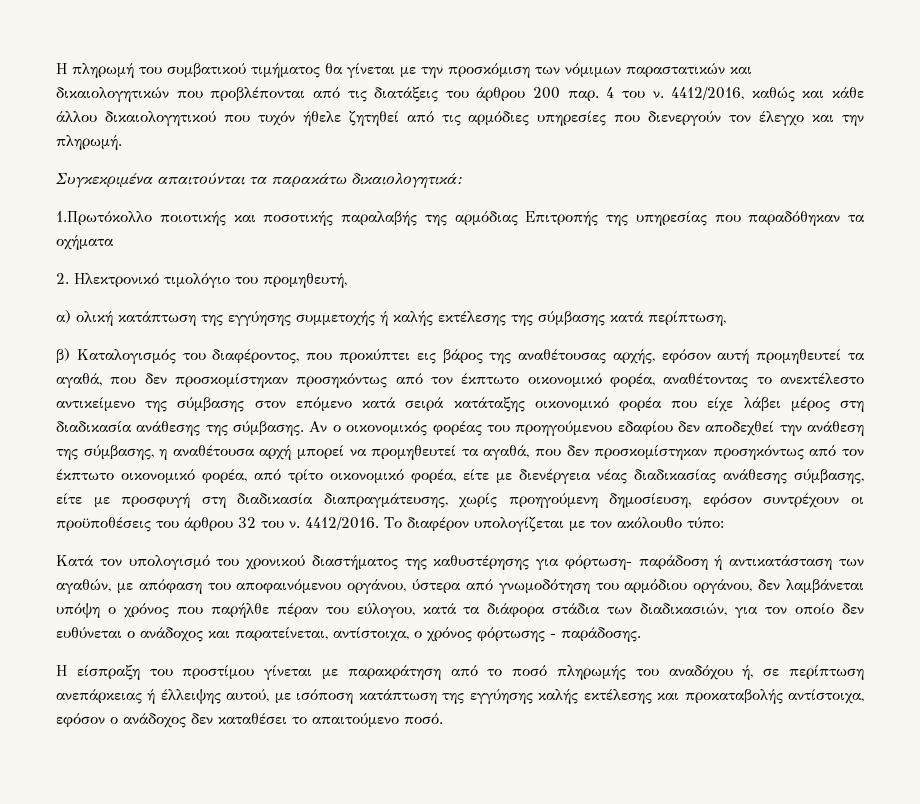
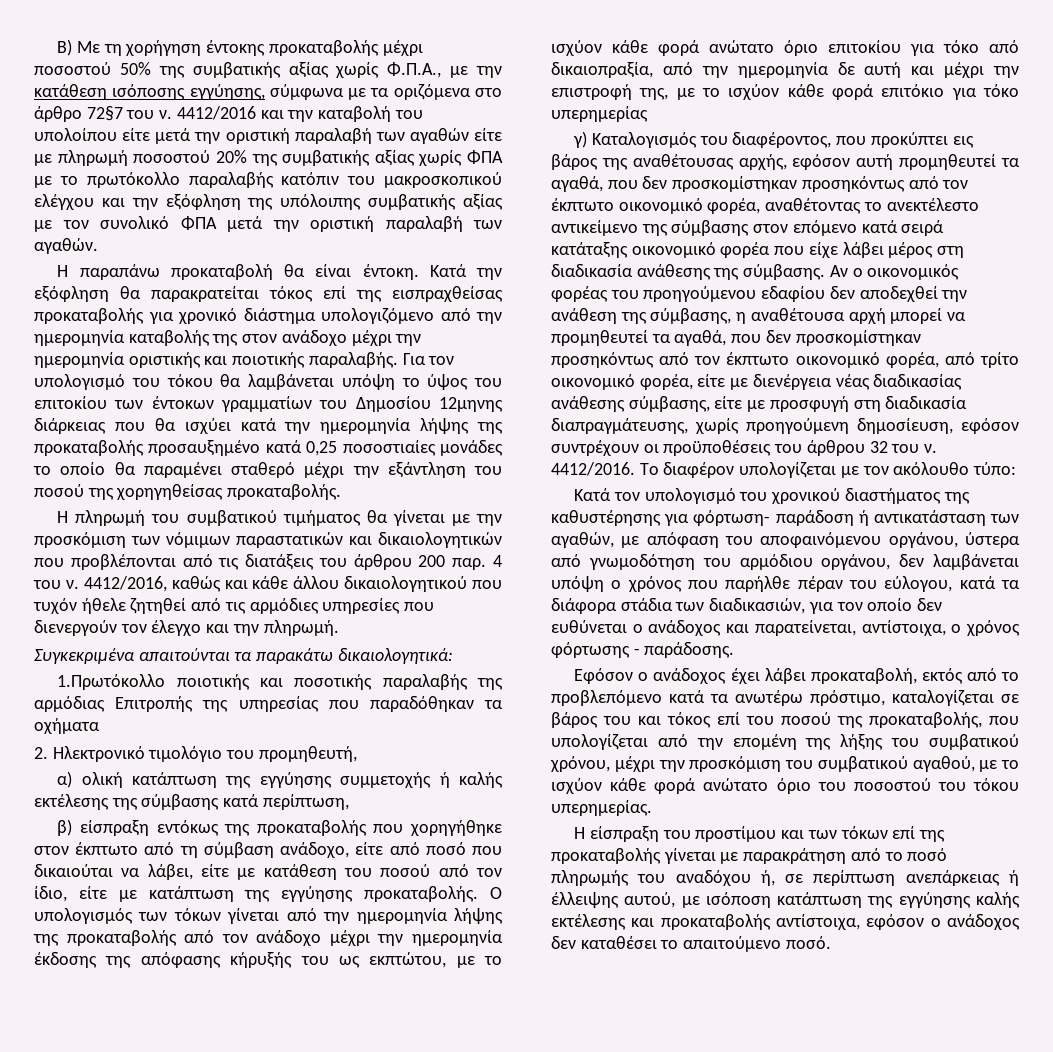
+ Β) Με τη χορήγηση έντοκης προκαταβολής μέχρι ποσοστού 50% της συμβατικής αξίας χωρίς Φ.Π.Α., με την κατάθεση ισόποσης εγγύησης, σύμφωνα με τα οριζόμενα στο άρθρο 72§7 του ν. 4412/2016 και την καταβολή του υπολοίπου είτε μετά την οριστική παραλαβή των αγαθών είτε με πληρωμή ποσοστού 20% της συμβατικής αξίας χωρίς ΦΠΑ με το πρωτόκολλο παραλαβής κατόπιν του μακροσκοπικού ελέγχου και την εξόφληση της υπόλοιπης συμβατικής αξίας με τον συνολικό ΦΠΑ μετά την οριστική παραλαβή των αγαθών.
+ Η παραπάνω προκαταβολή θα είναι έντοκη. Κατά την εξόφληση θα παρακρατείται τόκος επί της εισπραχθείσας προκαταβολής για χρονικό διάστημα υπολογιζόμενο από την ημερομηνία καταβολής της στον ανάδοχο μέχρι την ημερομηνία οριστικής και ποιοτικής παραλαβής. Για τον υπολογισμό του τόκου θα λαμβάνεται υπόψη το ύψος του επιτοκίου των έντοκων γραμματίων του Δημοσίου 12μηνης διάρκειας που θα ισχύει κατά την ημερομηνία λήψης της προκαταβολής προσαυξημένο κατά 0,25 ποσοστιαίες μονάδες το οποίο θα παραμένει σταθερό μέχρι την εξάντληση του ποσού της χορηγηθείσας προκαταβολής.
- β) Καταλογισμός του διαφέροντος, που προκύπτει εις βάρος της αναθέτουσας αρχής, εφόσον αυτή προμηθευτεί τα αγαθά, που δεν προσκομίστηκαν προσηκόντως από τον έκπτωτο οικονομικό φορέα, αναθέτοντας το ανεκτέλεστο αντικείμενο της σύμβασης στον επόμενο κατά σειρά κατάταξης οικονομικό φορέα που είχε λάβει μέρος στη διαδικασία ανάθεσης της σύμβασης.
+ β) είσπραξη εντόκως της προκαταβολής που χορηγήθηκε στον έκπτωτο από τη σύμβαση ανάδοχο, είτε από ποσό που δικαιούται να λάβει, είτε με κατάθεση του ποσού από τον ίδιο, είτε με κατάπτωση της εγγύησης προκαταβολής. Ο υπολογισμός των τόκων γίνεται από την ημερομηνία λήψης της προκαταβολής από τον ανάδοχο μέχρι την ημερομηνία έκδοσης της απόφασης κήρυξής του ως εκπτώτου, με το ισχύον κάθε φορά ανώτατο όριο επιτοκίου για τόκο από δικαιοπραξία, από την ημερομηνία δε αυτή και μέχρι την επιστροφή της, με το ισχύον κάθε φορά επιτόκιο για τόκο υπερημερίας
+ γ) Καταλογισμός του διαφέροντος, που προκύπτει εις βάρος της αναθέτουσας αρχής, εφόσον αυτή προμηθευτεί τα αγαθά, που δεν προσκομίστηκαν προσηκόντως από τον έκπτωτο οικονομικό φορέα, αναθέτοντας το ανεκτέλεστο αντικείμενο της σύμβασης στον επόμενο κατά σειρά κατάταξης οικονομικό φορέα που είχε λάβει μέρος στη διαδικασία ανάθεσης της σύμβασης.
- Η είσπραξη του προστίμου γίνεται με παρακράτηση από το ποσό πληρωμής του αναδόχου ή, σε περίπτωση ανεπάρκειας ή έλλειψης αυτού, με ισόποση κατάπτωση της εγγύησης καλής εκτέλεσης και προκαταβολής αντίστοιχα, εφόσον ο ανάδοχος δεν καταθέσει το απαιτούμενο ποσό.
+ Εφόσον ο ανάδοχος έχει λάβει προκαταβολή, εκτός από το προβλεπόμενο κατά τα ανωτέρω πρόστιμο, καταλογίζεται σε βάρος του και τόκος επί του ποσού της προκαταβολής, που υπολογίζεται από την επομένη της λήξης του συμβατικού χρόνου, μέχρι την προσκόμιση του συμβατικού αγαθού, με το ισχύον κάθε φορά ανώτατο όριο του ποσοστού του τόκου υπερημερίας.
+ Η είσπραξη του προστίμου και των τόκων επί της προκαταβολής γίνεται με παρακράτηση από το ποσό πληρωμής του αναδόχου ή, σε περίπτωση ανεπάρκειας ή έλλειψης αυτού, με ισόποση κατάπτωση της εγγύησης καλής εκτέλεσης και προκαταβολής αντίστοιχα, εφόσον ο ανάδοχος δεν καταθέσει το απαιτούμενο ποσό.

